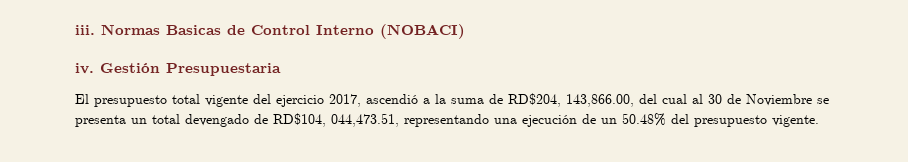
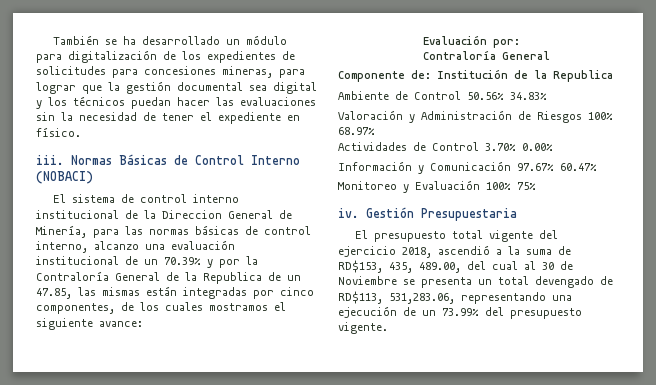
+ También se ha desarrollado un módulo para digitalización de los expedientes de solicitudes para concesiones mineras, para lograr que la gestión documental sea digital y los técnicos puedan hacer las evaluaciones sin la necesidad de tener el expediente en físico.
- Normas Basicas de Control Interno (NOBACI)
+ Normas Básicas de Control Interno (NOBACI)
+ El sistema de control interno institucional de la Direccion General de Minería, para las normas básicas de control interno, alcanzo una evaluación institucional de un 70.39% y por la Contraloría General de la Republica de un 47.85, las mismas están integradas por cinco componentes, de los cuales mostramos el siguiente avance:
+ Evaluación por:
+ Contraloría General
+ Componente de: Institución de la Republica
+ Ambiente de Control 50.56% 34.83%
+ Valoración y Administración de Riesgos 100% 68.97%
+ Actividades de Control 3.70% 0.00%
+ Información y Comunicación 97.67% 60.47%
+ Monitoreo y Evaluación 100% 75%
- El presupuesto total vigente del ejercicio 2017, ascendió a la suma de RD$204, 143,866.00, del cual al 30 de Noviembre se presenta un total devengado de RD$104, 044,473.51, representando una ejecución de un 50.48% del presupuesto vigente.
+ El presupuesto total vigente del ejercicio 2018, ascendió a la suma de RD$153, 435, 489.00, del cual al 30 de Noviembre se presenta un total devengado de RD$113, 531,283.06, representando una ejecución de un 73.99% del presupuesto vigente.

